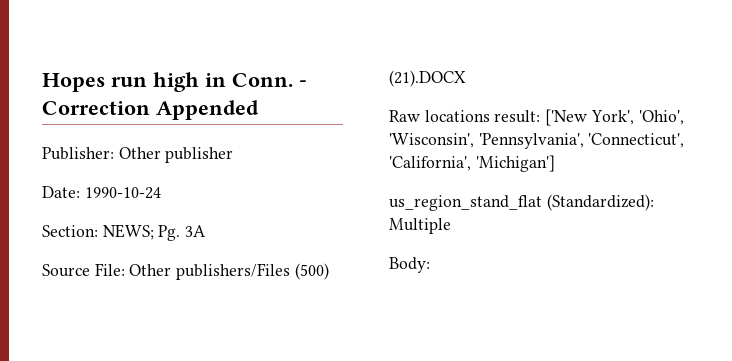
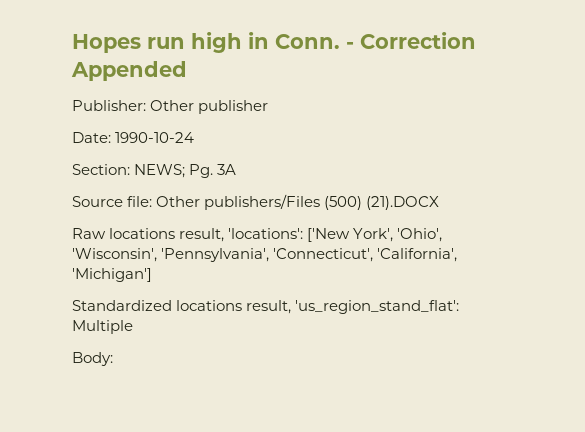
- Source File: Other publishers/Files (500) (21).DOCX
+ Source file: Other publishers/Files (500) (21).DOCX
- Raw locations result: ['New York', 'Ohio', 'Wisconsin', 'Pennsylvania', 'Connecticut', 'California', 'Michigan']
+ Raw locations result, 'locations': ['New York', 'Ohio', 'Wisconsin', 'Pennsylvania', 'Connecticut', 'California', 'Michigan']
- us_region_stand_flat (Standardized): Multiple
+ Standardized locations result, 'us_region_stand_flat': Multiple

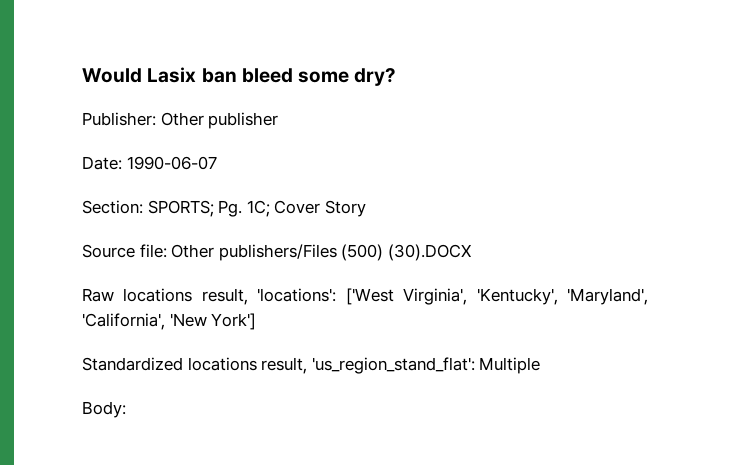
- Hopes run high in Conn. - Correction Appended
+ Would Lasix ban bleed some dry?
- Date: 1990-10-24
+ Date: 1990-06-07
- Section: NEWS; Pg. 3A
+ Section: SPORTS; Pg. 1C; Cover Story
- Source file: Other publishers/Files (500) (21).DOCX
+ Source file: Other publishers/Files (500) (30).DOCX
- Raw locations result, 'locations': ['New York', 'Ohio', 'Wisconsin', 'Pennsylvania', 'Connecticut', 'California', 'Michigan']
+ Raw locations result, 'locations': ['West Virginia', 'Kentucky', 'Maryland', 'California', 'New York']

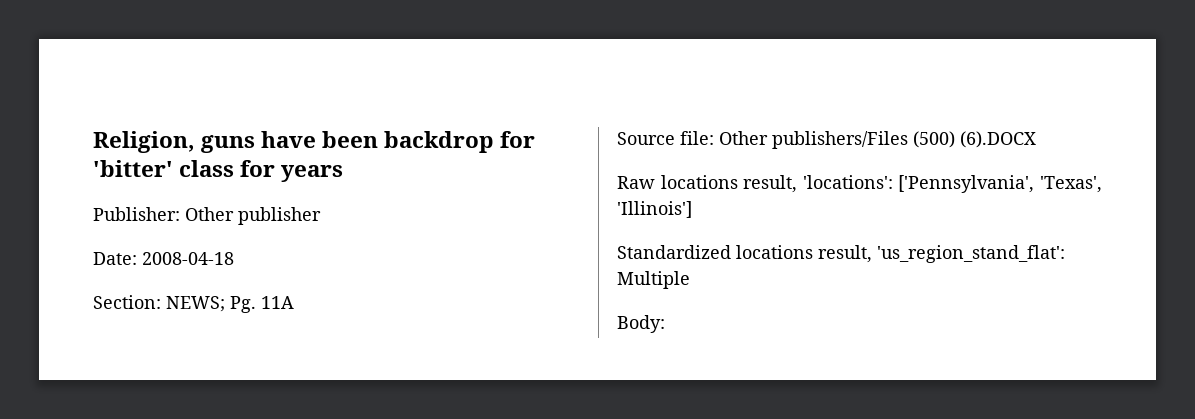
- Would Lasix ban bleed some dry?
+ Religion, guns have been backdrop for 'bitter' class for years
- Date: 1990-06-07
+ Date: 2008-04-18
- Section: SPORTS; Pg. 1C; Cover Story
+ Section: NEWS; Pg. 11A
- Source file: Other publishers/Files (500) (30).DOCX
+ Source file: Other publishers/Files (500) (6).DOCX
- Raw locations result, 'locations': ['West Virginia', 'Kentucky', 'Maryland', 'California', 'New York']
+ Raw locations result, 'locations': ['Pennsylvania', 'Texas', 'Illinois']

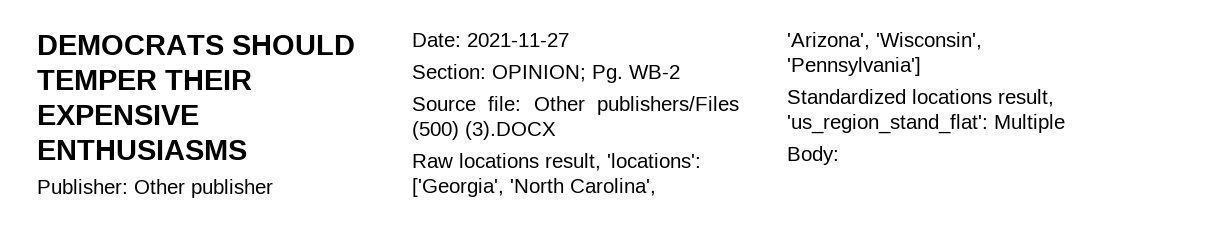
- Religion, guns have been backdrop for 'bitter' class for years
+ DEMOCRATS SHOULD TEMPER THEIR EXPENSIVE ENTHUSIASMS
- Date: 2008-04-18
+ Date: 2021-11-27
- Section: NEWS; Pg. 11A
+ Section: OPINION; Pg. WB-2
- Source file: Other publishers/Files (500) (6).DOCX
+ Source file: Other publishers/Files (500) (3).DOCX
- Raw locations result, 'locations': ['Pennsylvania', 'Texas', 'Illinois']
+ Raw locations result, 'locations': ['Georgia', 'North Carolina', 'Arizona', 'Wisconsin', 'Pennsylvania']

